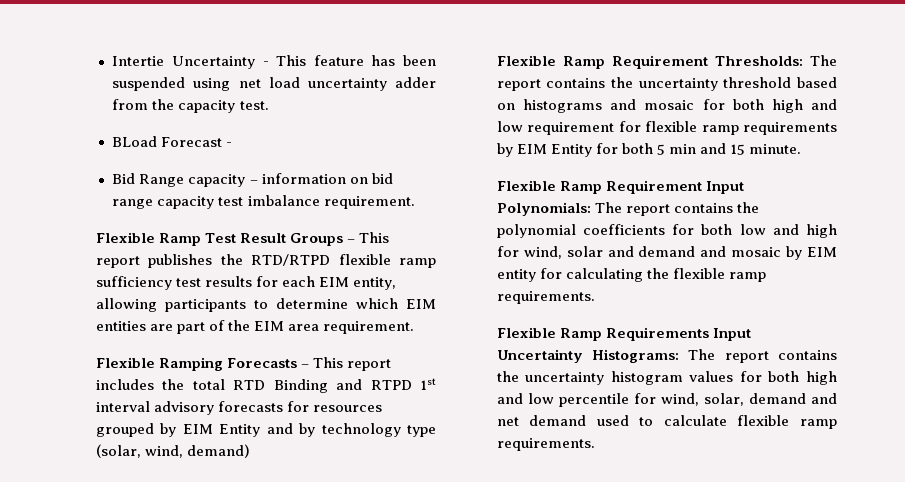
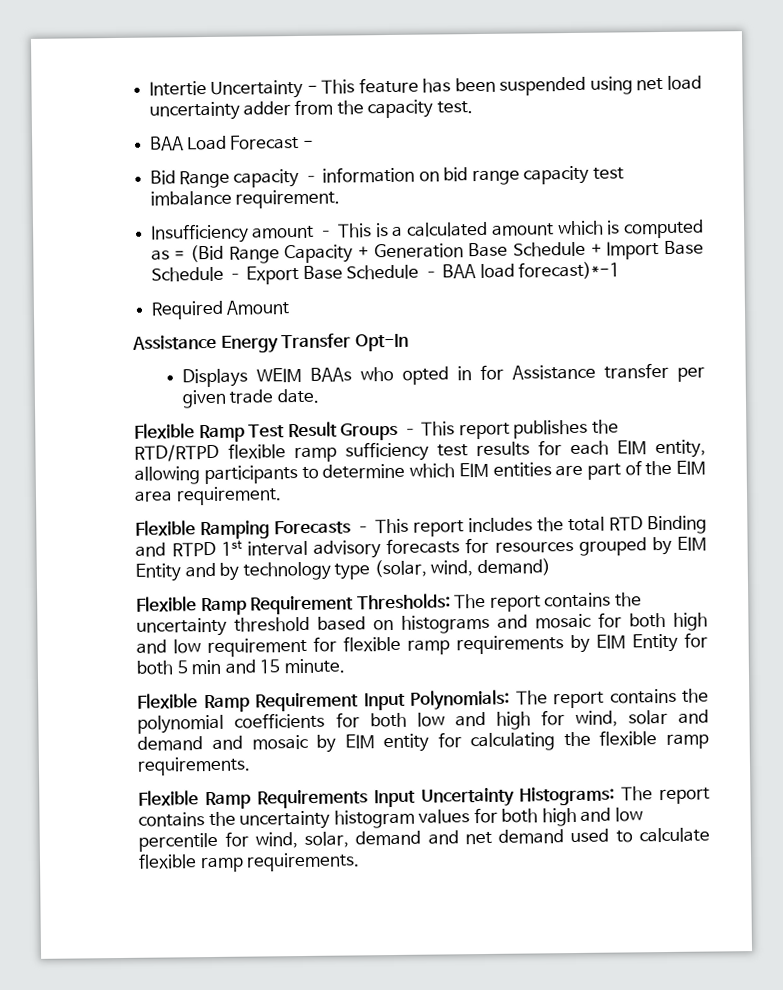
- BLoad Forecast -
+ BAA Load Forecast -
+ Insufficiency amount – This is a calculated amount which is computed as = (Bid Range Capacity + Generation Base Schedule + Import Base Schedule – Export Base Schedule – BAA load forecast)*-1
+ Required Amount
+ Assistance Energy Transfer Opt-In
+ Displays WEIM BAAs who opted in for Assistance transfer per given trade date.

